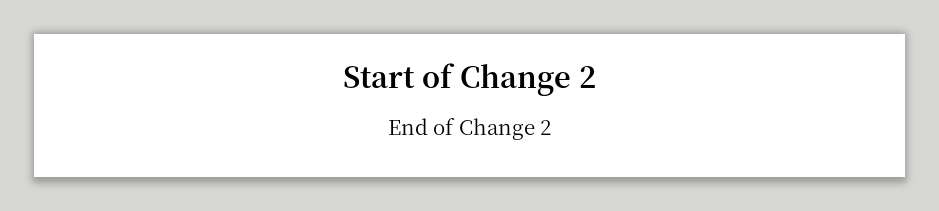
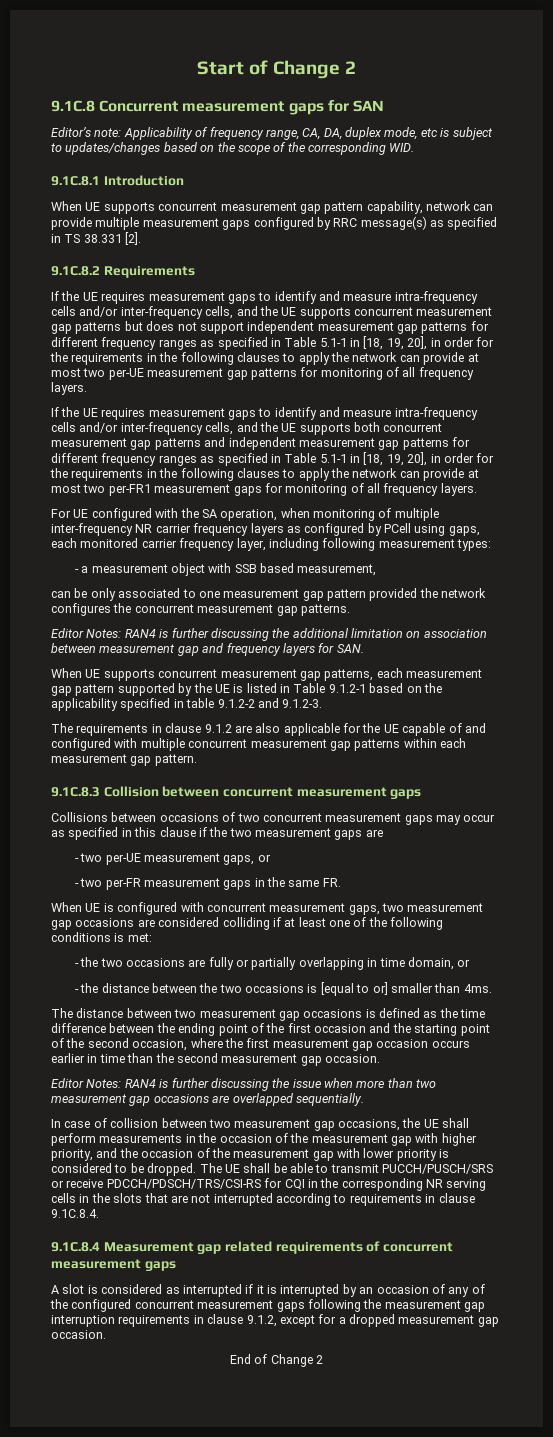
+ 9.1C.8 Concurrent measurement gaps for SAN
+ Editor’s note: Applicability of frequency range, CA, DA, duplex mode, etc is subject to updates/changes based on the scope of the corresponding WID.
+ 9.1C.8.1 Introduction
+ When UE supports concurrent measurement gap pattern capability, network can provide multiple measurement gaps configured by RRC message(s) as specified in TS 38.331 [2].
+ 9.1C.8.2 Requirements
+ If the UE requires measurement gaps to identify and measure intra-frequency cells and/or inter-frequency cells, and the UE supports concurrent measurement gap patterns but does not support independent measurement gap patterns for different frequency ranges as specified in Table 5.1-1 in [18, 19, 20], in order for the requirements in the following clauses to apply the network can provide at most two per-UE measurement gap patterns for monitoring of all frequency layers.
+ If the UE requires measurement gaps to identify and measure intra-frequency cells and/or inter-frequency cells, and the UE supports both concurrent measurement gap patterns and independent measurement gap patterns for different frequency ranges as specified in Table 5.1-1 in [18, 19, 20], in order for the requirements in the following clauses to apply the network can provide at most two per-FR1 measurement gaps for monitoring of all frequency layers.
+ For UE configured with the SA operation, when monitoring of multiple inter-frequency NR carrier frequency layers as configured by PCell using gaps, each monitored carrier frequency layer, including following measurement types:
+ - a measurement object with SSB based measurement,
+ can be only associated to one measurement gap pattern provided the network configures the concurrent measurement gap patterns.
+ Editor Notes: RAN4 is further discussing the additional limitation on association between measurement gap and frequency layers for SAN.
+ When UE supports concurrent measurement gap patterns, each measurement gap pattern supported by the UE is listed in Table 9.1.2-1 based on the applicability specified in table 9.1.2-2 and 9.1.2-3.
+ The requirements in clause 9.1.2 are also applicable for the UE capable of and configured with multiple concurrent measurement gap patterns within each measurement gap pattern.
+ 9.1C.8.3 Collision between concurrent measurement gaps
+ Collisions between occasions of two concurrent measurement gaps may occur as specified in this clause if the two measurement gaps are
+ - two per-UE measurement gaps, or
+ - two per-FR measurement gaps in the same FR.
+ When UE is configured with concurrent measurement gaps, two measurement gap occasions are considered colliding if at least one of the following conditions is met:
+ - the two occasions are fully or partially overlapping in time domain, or
+ - the distance between the two occasions is [equal to or] smaller than 4ms.
+ The distance between two measurement gap occasions is defined as the time difference between the ending point of the first occasion and the starting point of the second occasion, where the first measurement gap occasion occurs earlier in time than the second measurement gap occasion.
+ Editor Notes: RAN4 is further discussing the issue when more than two measurement gap occasions are overlapped sequentially.
+ In case of collision between two measurement gap occasions, the UE shall perform measurements in the occasion of the measurement gap with higher priority, and the occasion of the measurement gap with lower priority is considered to be dropped. The UE shall be able to transmit PUCCH/PUSCH/SRS or receive PDCCH/PDSCH/TRS/CSI-RS for CQI in the corresponding NR serving cells in the slots that are not interrupted according to requirements in clause 9.1C.8.4.
+ 9.1C.8.4 Measurement gap related requirements of concurrent measurement gaps
+ A slot is considered as interrupted if it is interrupted by an occasion of any of the configured concurrent measurement gaps following the measurement gap interruption requirements in clause 9.1.2, except for a dropped measurement gap occasion.

